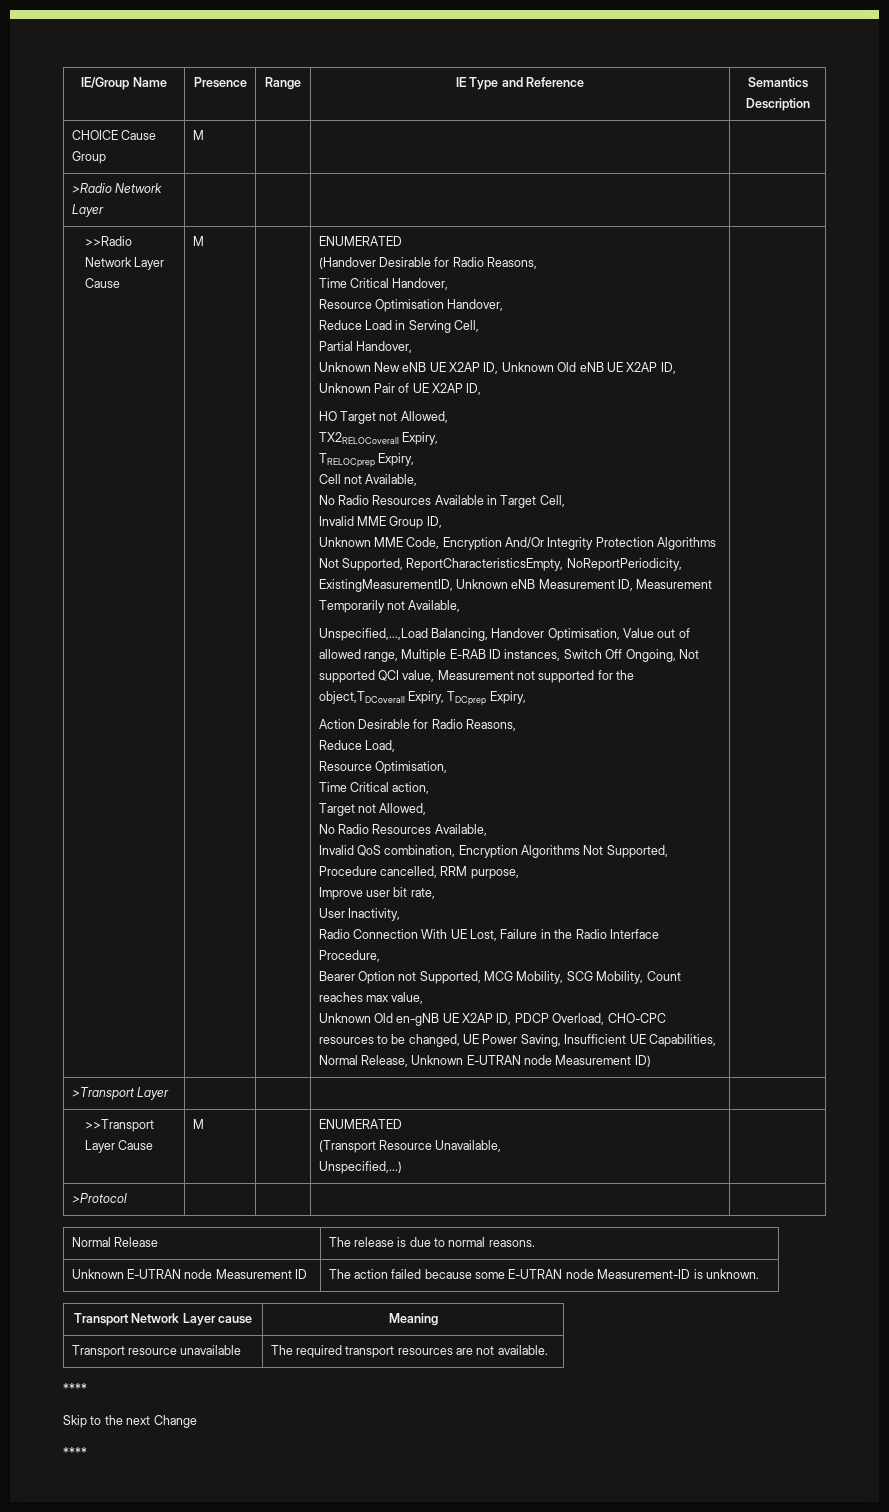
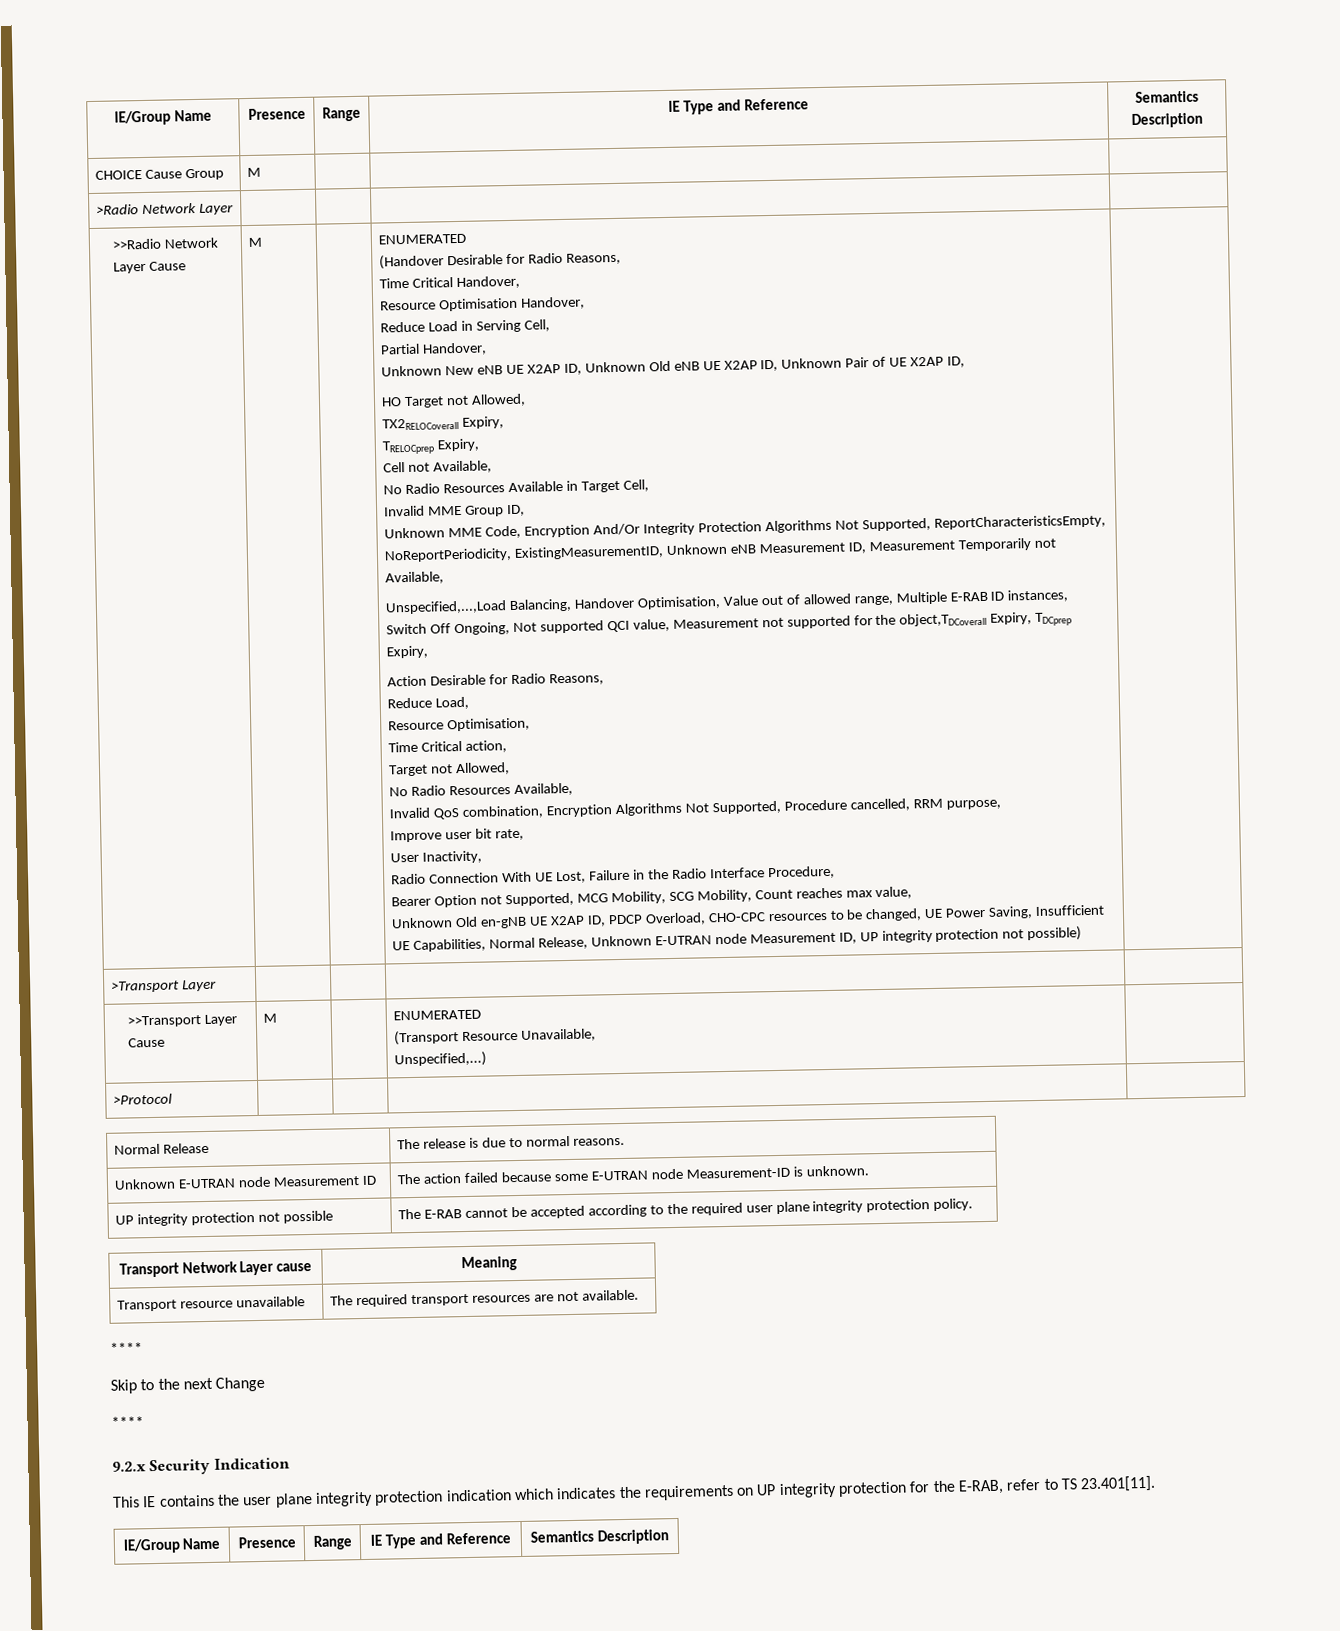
- Unknown Old en-gNB UE X2AP ID, PDCP Overload, CHO-CPC resources to be changed, UE Power Saving, Insufficient UE Capabilities, Normal Release, Unknown E-UTRAN node Measurement ID)
+ Unknown Old en-gNB UE X2AP ID, PDCP Overload, CHO-CPC resources to be changed, UE Power Saving, Insufficient UE Capabilities, Normal Release, Unknown E-UTRAN node Measurement ID, UP integrity protection not possible)
+ UP integrity protection not possible | The E-RAB cannot be accepted according to the required user plane integrity protection policy.
+ 9.2.x Security Indication
+ This IE contains the user plane integrity protection indication which indicates the requirements on UP integrity protection for the E-RAB, refer to TS 23.401[11].
+ IE/Group Name | Presence | Range | IE Type and Reference | Semantics Description

